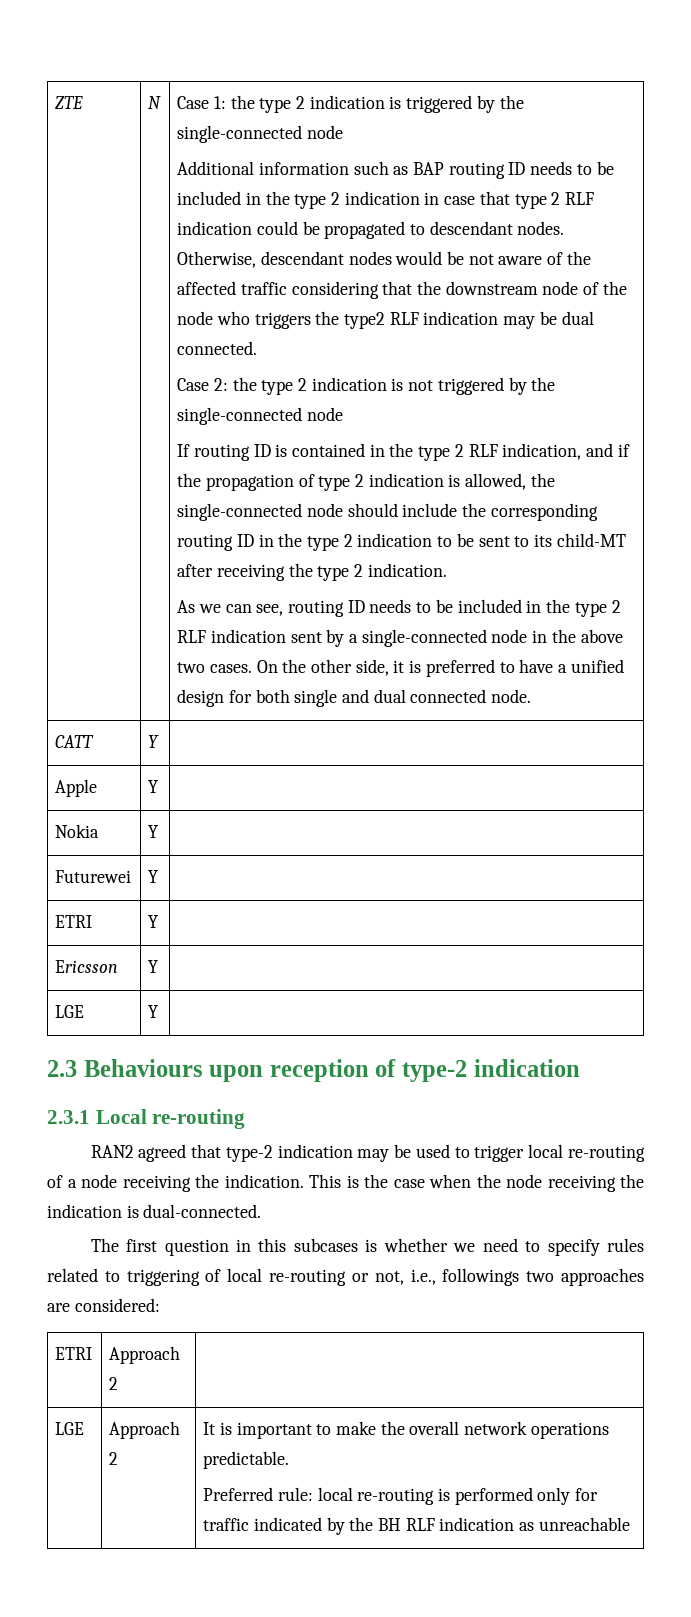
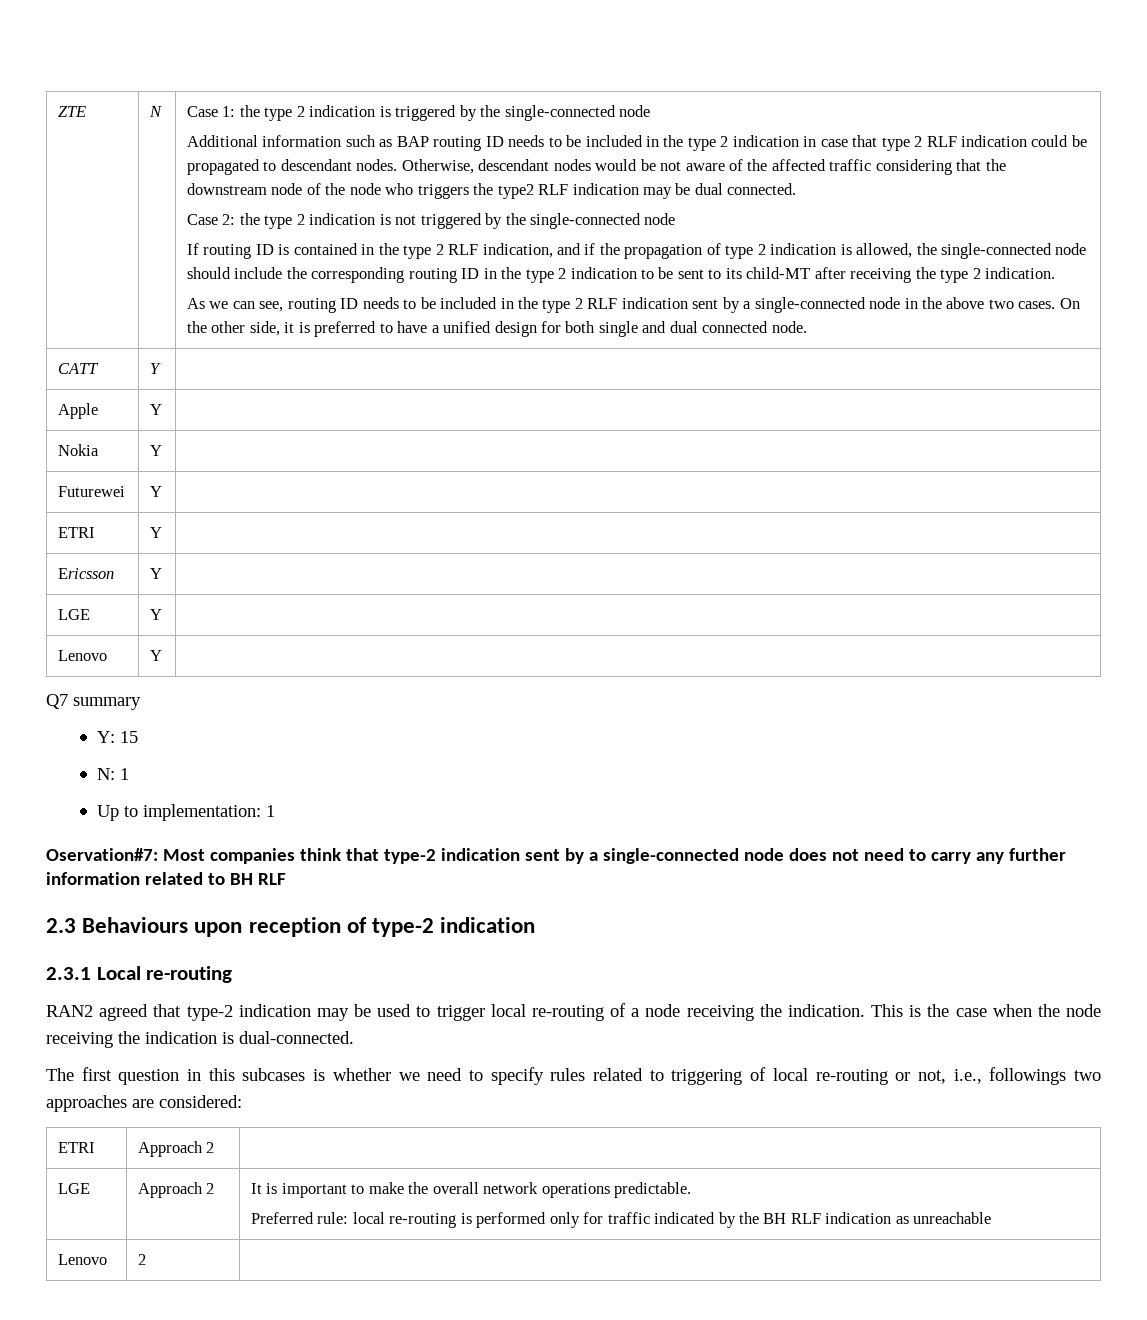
+ Lenovo | Y |
+ Q7 summary
+ Y: 15
+ N: 1
+ Up to implementation: 1
+ Oservation#7: Most companies think that type-2 indication sent by a single-connected node does not need to carry any further information related to BH RLF
+ Lenovo | 2 |

